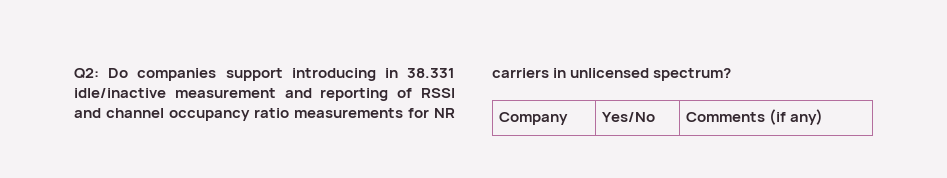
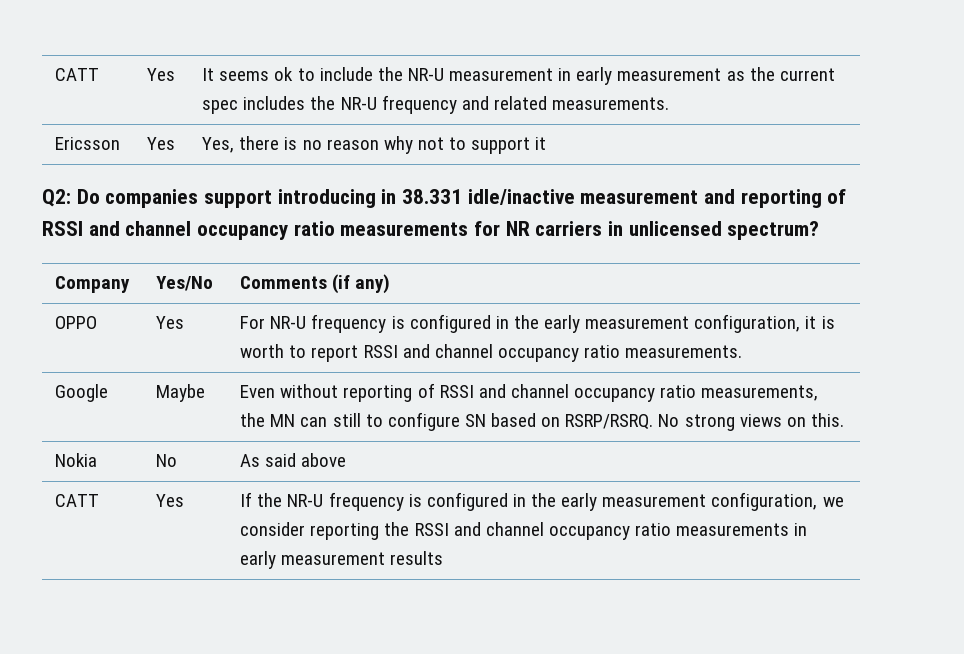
+ CATT | Yes | It seems ok to include the NR-U measurement in early measurement as the current spec includes the NR-U frequency and related measurements.
+ Ericsson | Yes | Yes, there is no reason why not to support it
+ OPPO | Yes | For NR-U frequency is configured in the early measurement configuration, it is worth to report RSSI and channel occupancy ratio measurements.
+ Google | Maybe | Even without reporting of RSSI and channel occupancy ratio measurements, the MN can still to configure SN based on RSRP/RSRQ. No strong views on this.
+ Nokia | No | As said above
+ CATT | Yes | If the NR-U frequency is configured in the early measurement configuration, we consider reporting the RSSI and channel occupancy ratio measurements in early measurement results

